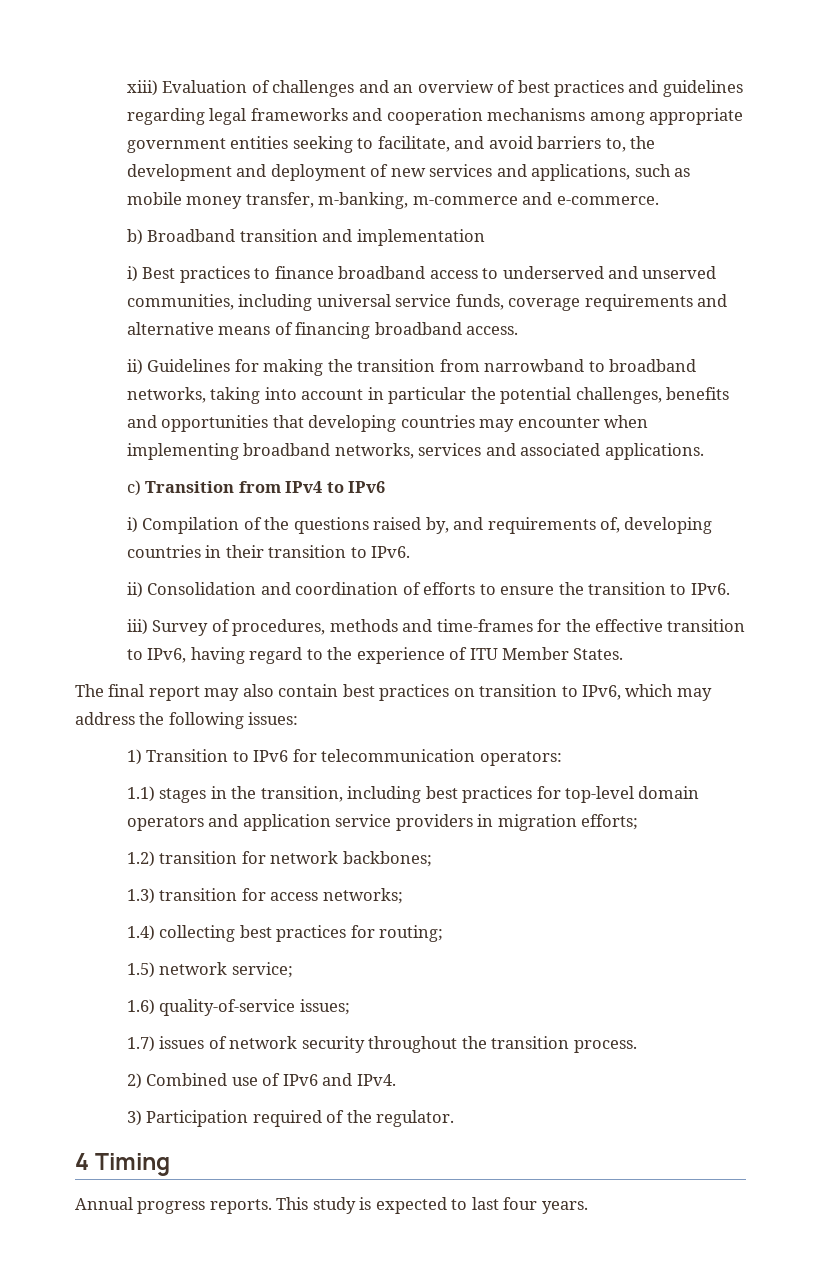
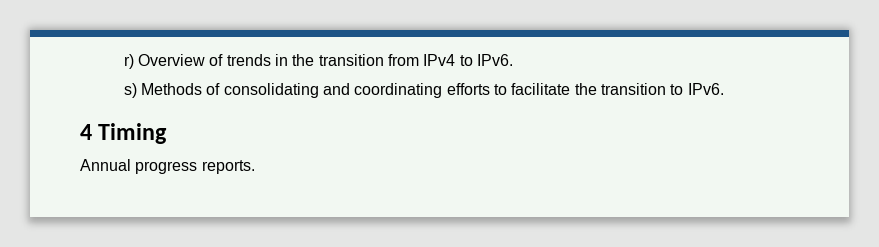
- xiii) Evaluation of challenges and an overview of best practices and guidelines regarding legal frameworks and cooperation mechanisms among appropriate government entities seeking to facilitate, and avoid barriers to, the development and deployment of new services and applications, such as mobile money transfer, m-banking, m-commerce and e-commerce.
- b) Broadband transition and implementation
- i) Best practices to finance broadband access to underserved and unserved communities, including universal service funds, coverage requirements and alternative means of financing broadband access.
- ii) Guidelines for making the transition from narrowband to broadband networks, taking into account in particular the potential challenges, benefits and opportunities that developing countries may encounter when implementing broadband networks, services and associated applications.
- c) Transition from IPv4 to IPv6
- i) Compilation of the questions raised by, and requirements of, developing countries in their transition to IPv6.
- ii) Consolidation and coordination of efforts to ensure the transition to IPv6.
+ r) Overview of trends in the transition from IPv4 to IPv6.
+ s) Methods of consolidating and coordinating efforts to facilitate the transition to IPv6.
- iii) Survey of procedures, methods and time-frames for the effective transition to IPv6, having regard to the experience of ITU Member States.
- The final report may also contain best practices on transition to IPv6, which may address the following issues:
- 1) Transition to IPv6 for telecommunication operators:
- 1.1) stages in the transition, including best practices for top-level domain operators and application service providers in migration efforts;
- 1.2) transition for network backbones;
- 1.3) transition for access networks;
- 1.4) collecting best practices for routing;
- 1.5) network service;
- 1.6) quality-of-service issues;
- 1.7) issues of network security throughout the transition process.
- 2) Combined use of IPv6 and IPv4.
- 3) Participation required of the regulator.
- This study is expected to last four years.

